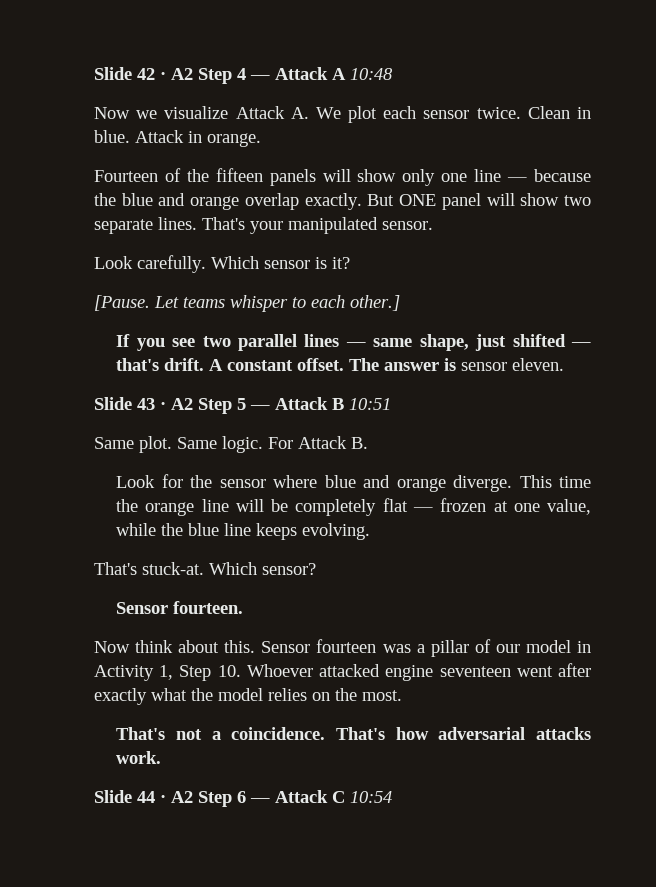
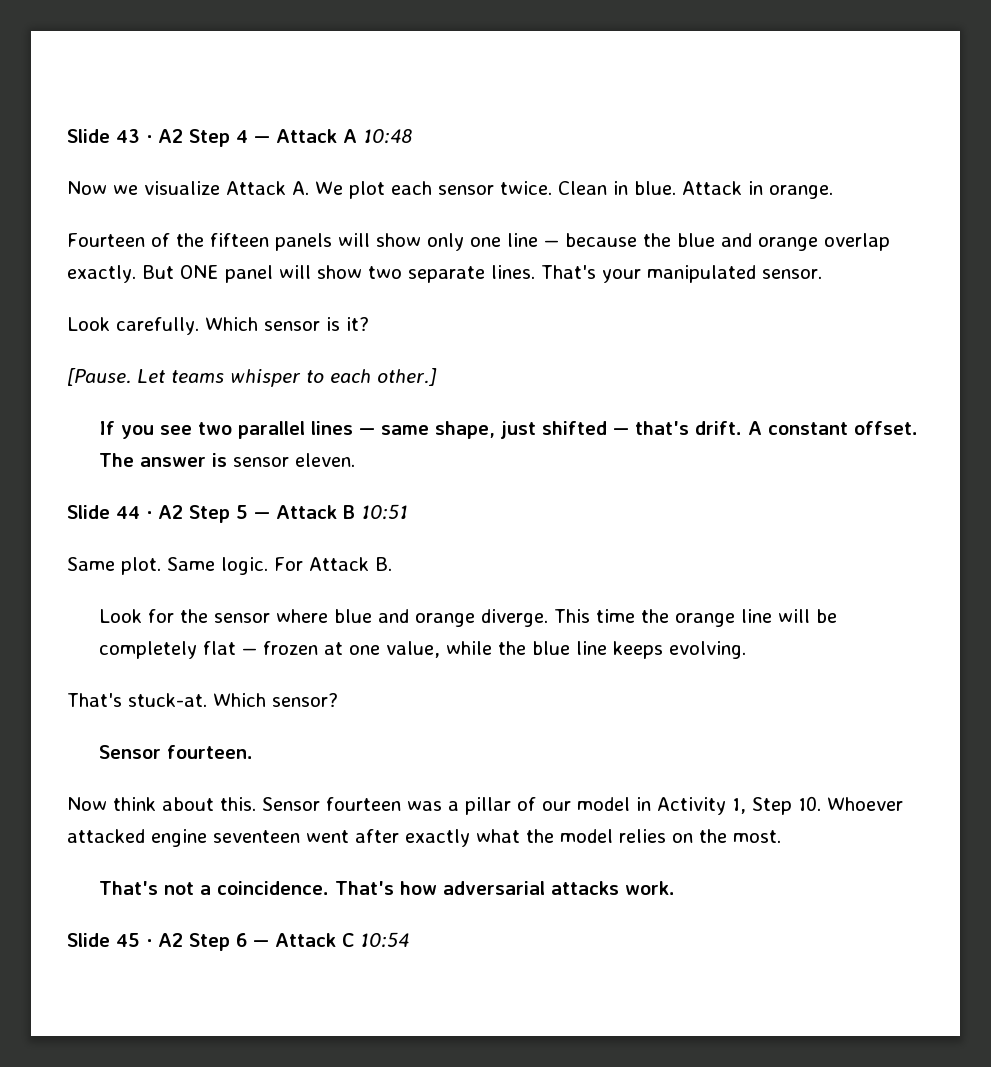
- Slide 42 · A2 Step 4 — Attack A 10:48
+ Slide 43 · A2 Step 4 — Attack A 10:48
- Slide 43 · A2 Step 5 — Attack B 10:51
+ Slide 44 · A2 Step 5 — Attack B 10:51
- Slide 44 · A2 Step 6 — Attack C 10:54
+ Slide 45 · A2 Step 6 — Attack C 10:54

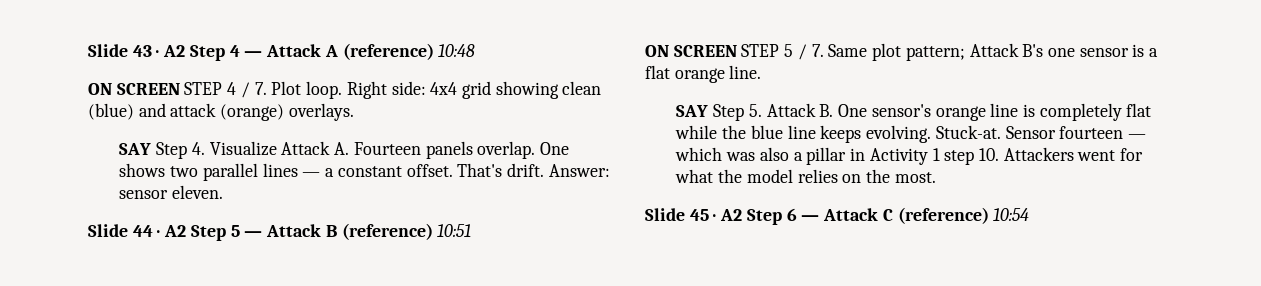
- Slide 43 · A2 Step 4 — Attack A 10:48
+ Slide 43 · A2 Step 4 — Attack A (reference) 10:48
- Now we visualize Attack A. We plot each sensor twice. Clean in blue. Attack in orange.
- Fourteen of the fifteen panels will show only one line — because the blue and orange overlap exactly. But ONE panel will show two separate lines. That's your manipulated sensor.
- Look carefully. Which sensor is it?
- [Pause. Let teams whisper to each other.]
- If you see two parallel lines — same shape, just shifted — that's drift. A constant offset. The answer is sensor eleven.
+ ON SCREEN STEP 4 / 7. Plot loop. Right side: 4x4 grid showing clean (blue) and attack (orange) overlays.
+ SAY Step 4. Visualize Attack A. Fourteen panels overlap. One shows two parallel lines — a constant offset. That's drift. Answer: sensor eleven.
- Slide 44 · A2 Step 5 — Attack B 10:51
+ Slide 44 · A2 Step 5 — Attack B (reference) 10:51
- Same plot. Same logic. For Attack B.
- Look for the sensor where blue and orange diverge. This time the orange line will be completely flat — frozen at one value, while the blue line keeps evolving.
- That's stuck-at. Which sensor?
- Sensor fourteen.
- Now think about this. Sensor fourteen was a pillar of our model in Activity 1, Step 10. Whoever attacked engine seventeen went after exactly what the model relies on the most.
+ ON SCREEN STEP 5 / 7. Same plot pattern; Attack B's one sensor is a flat orange line.
+ SAY Step 5. Attack B. One sensor's orange line is completely flat while the blue line keeps evolving. Stuck-at. Sensor fourteen — which was also a pillar in Activity 1 step 10. Attackers went for what the model relies on the most.
- That's not a coincidence. That's how adversarial attacks work.
- Slide 45 · A2 Step 6 — Attack C 10:54
+ Slide 45 · A2 Step 6 — Attack C (reference) 10:54

